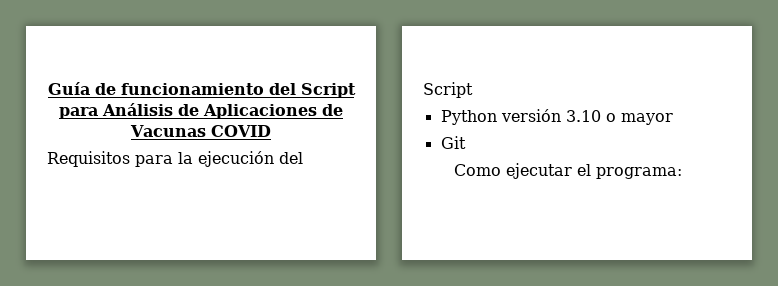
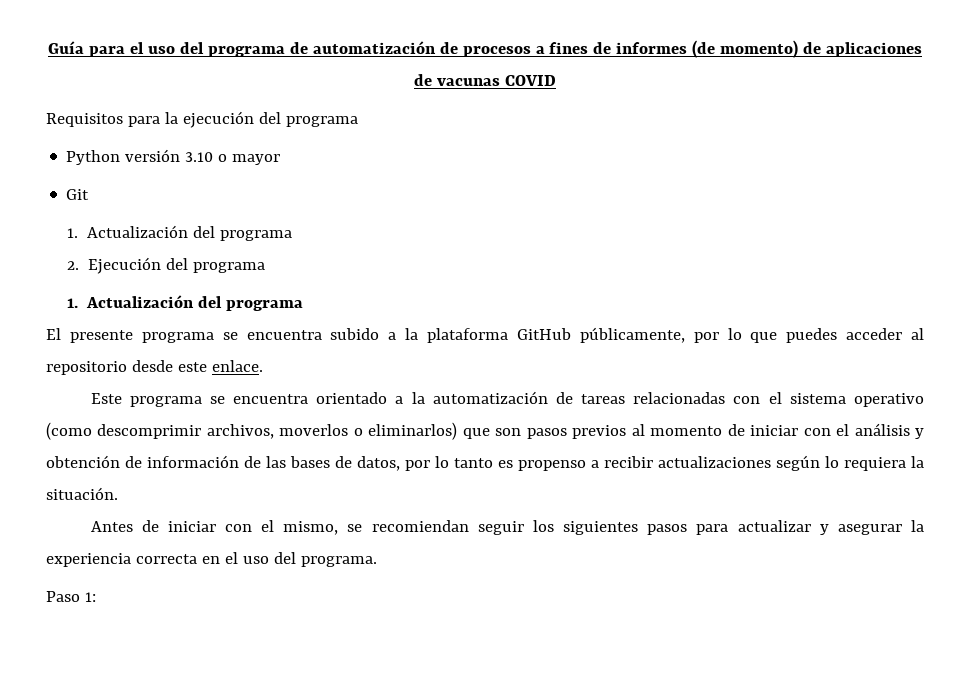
- Guía de funcionamiento del Script para Análisis de Aplicaciones de Vacunas COVID
+ Guía para el uso del programa de automatización de procesos a fines de informes (de momento) de aplicaciones de vacunas COVID
- Requisitos para la ejecución del Script
+ Requisitos para la ejecución del programa
  Git
- Como ejecutar el programa:
+ 1. Actualización del programa
+ 2. Ejecución del programa
+ 1. Actualización del programa
+ El presente programa se encuentra subido a la plataforma GitHub públicamente, por lo que puedes acceder al repositorio desde este enlace.
+ Este programa se encuentra orientado a la automatización de tareas relacionadas con el sistema operativo (como descomprimir archivos, moverlos o eliminarlos) que son pasos previos al momento de iniciar con el análisis y obtención de información de las bases de datos, por lo tanto es propenso a recibir actualizaciones según lo requiera la situación.
+ Antes de iniciar con el mismo, se recomiendan seguir los siguientes pasos para actualizar y asegurar la experiencia correcta en el uso del programa.
+ Paso 1:

